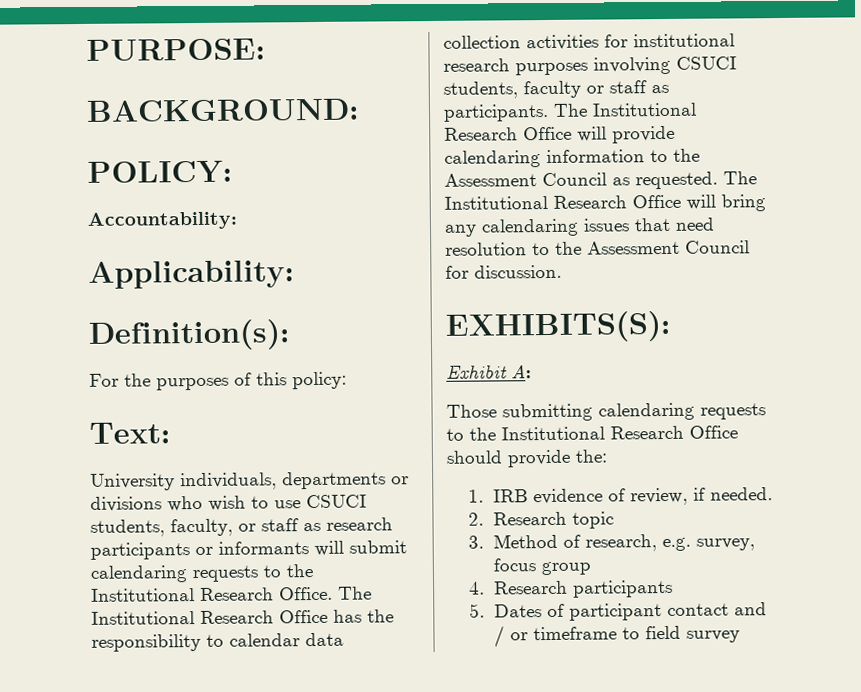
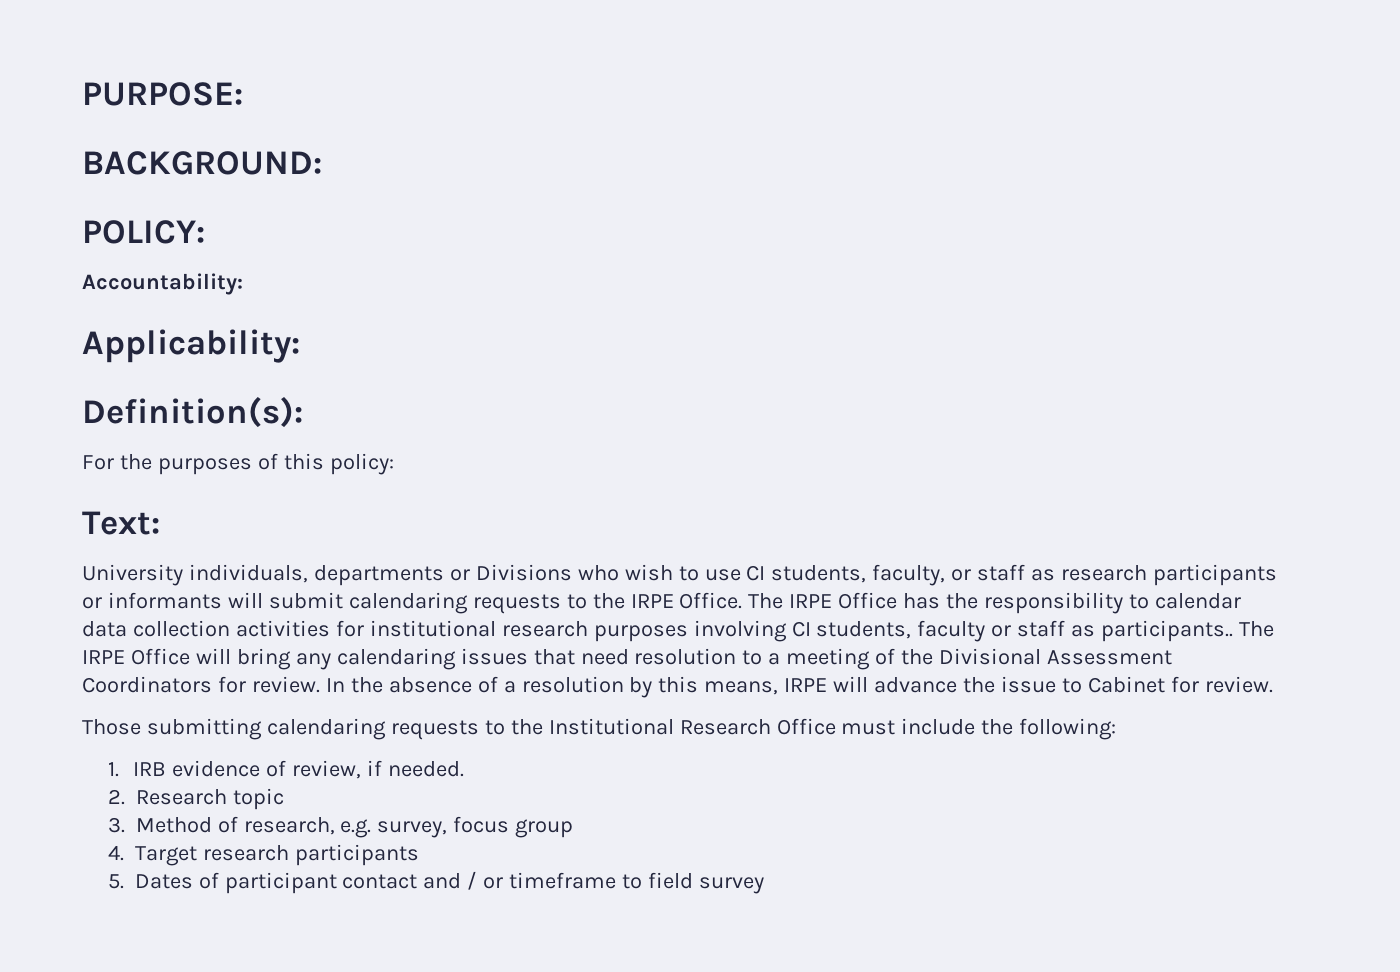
- University individuals, departments or divisions who wish to use CSUCI students, faculty, or staff as research participants or informants will submit calendaring requests to the Institutional Research Office. The Institutional Research Office has the responsibility to calendar data collection activities for institutional research purposes involving CSUCI students, faculty or staff as participants. The Institutional Research Office will provide calendaring information to the Assessment Council as requested. The Institutional Research Office will bring any calendaring issues that need resolution to the Assessment Council for discussion.
- EXHIBITS(S):
- Exhibit A:
+ University individuals, departments or Divisions who wish to use CI students, faculty, or staff as research participants or informants will submit calendaring requests to the IRPE Office. The IRPE Office has the responsibility to calendar data collection activities for institutional research purposes involving CI students, faculty or staff as participants.. The IRPE Office will bring any calendaring issues that need resolution to a meeting of the Divisional Assessment Coordinators for review. In the absence of a resolution by this means, IRPE will advance the issue to Cabinet for review.
- Those submitting calendaring requests to the Institutional Research Office should provide the:
+ Those submitting calendaring requests to the Institutional Research Office must include the following:
- 4. Research participants
+ 4. Target research participants

